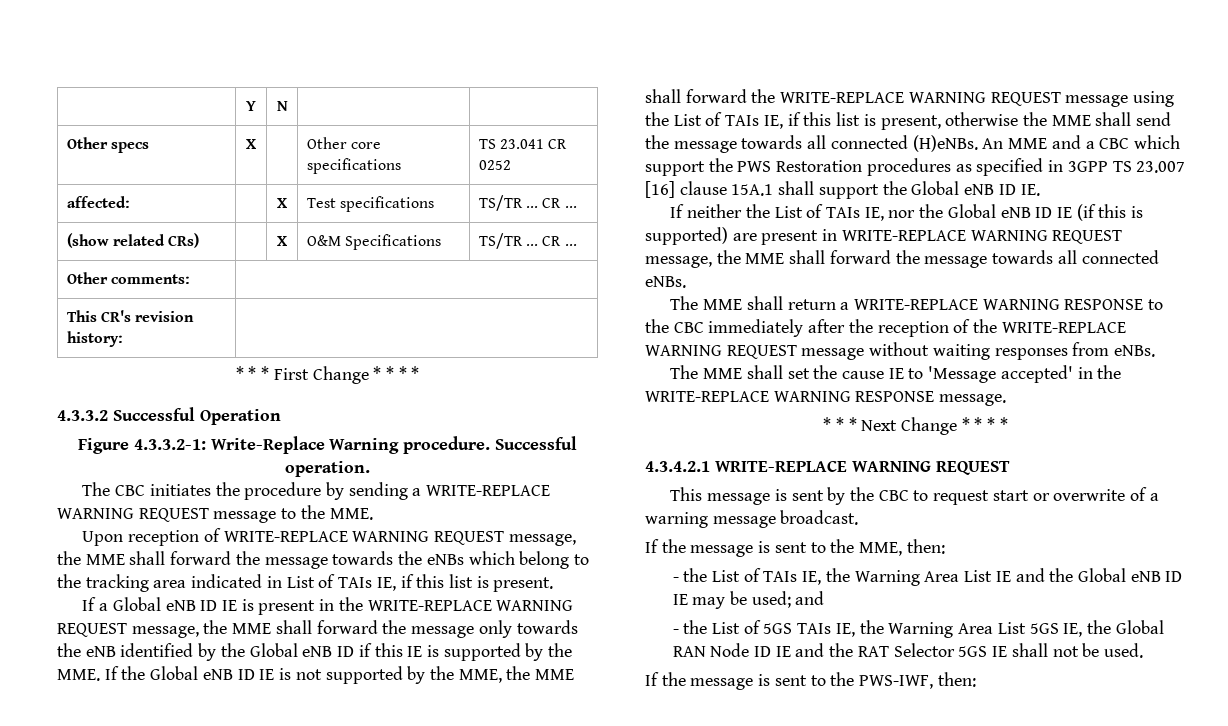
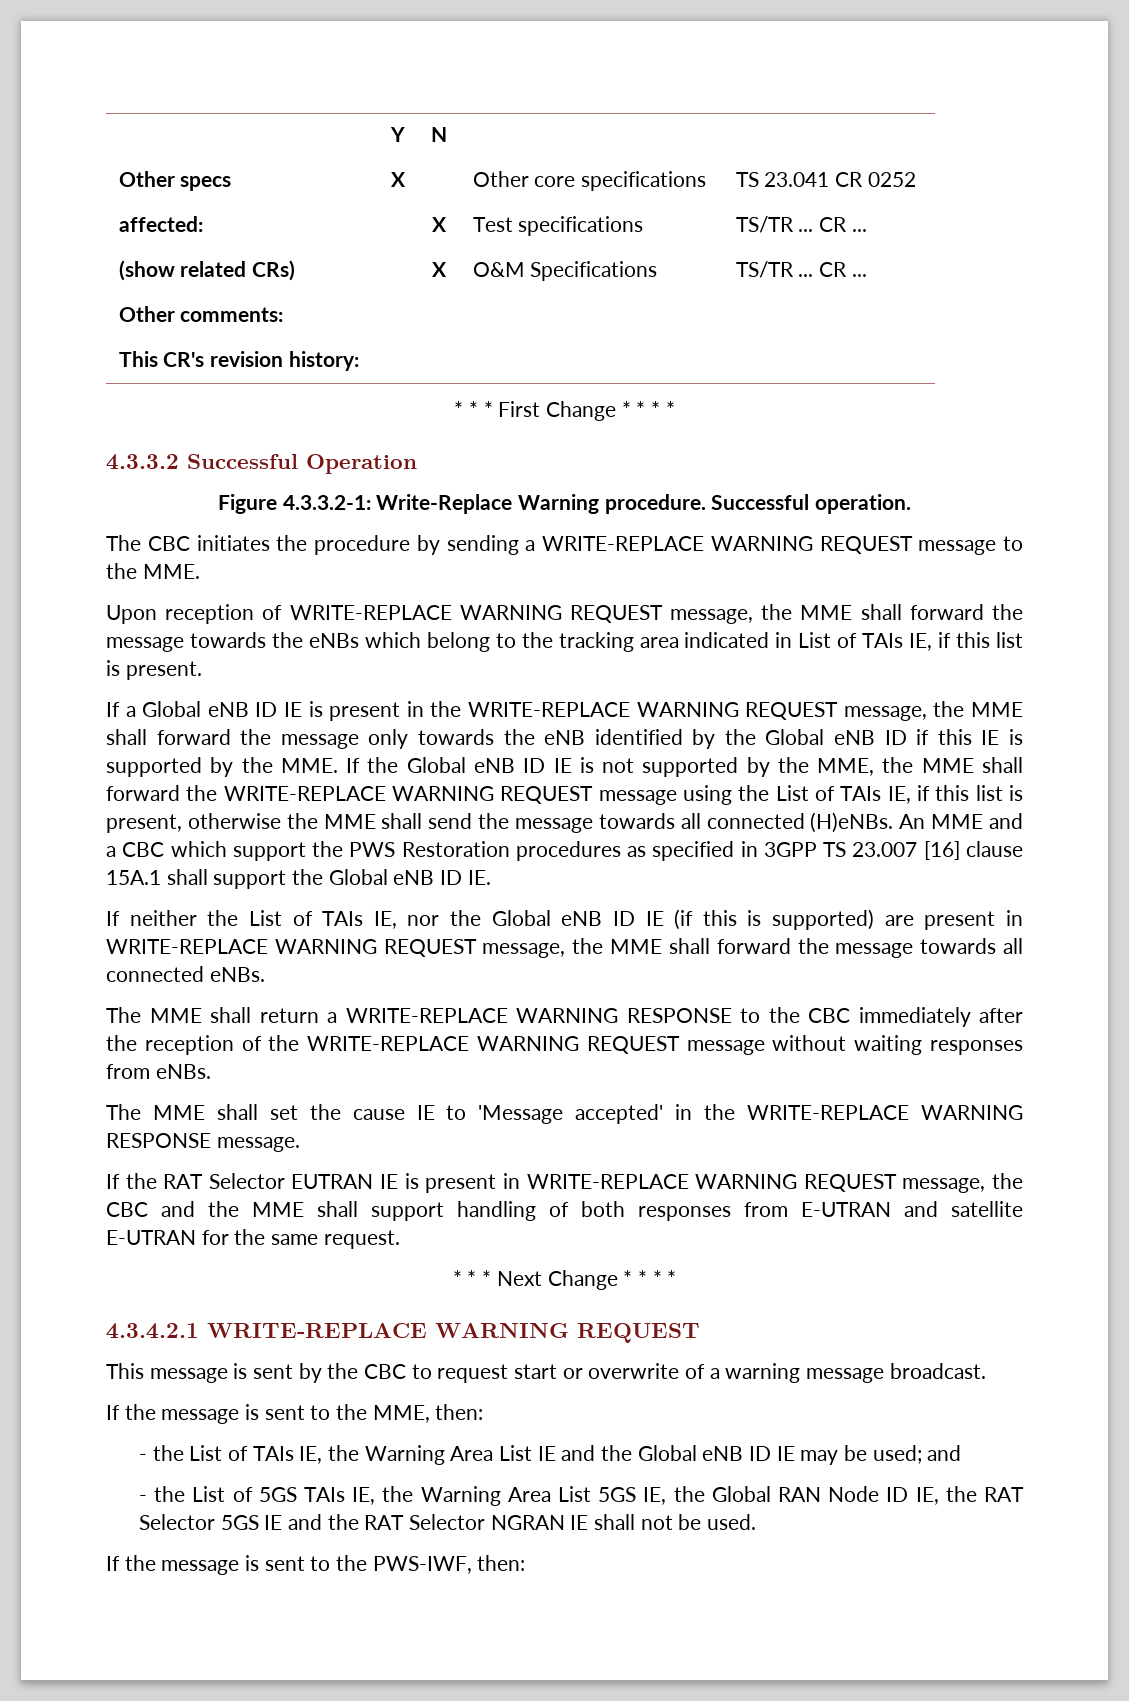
+ If the RAT Selector EUTRAN IE is present in WRITE-REPLACE WARNING REQUEST message, the CBC and the MME shall support handling of both responses from E-UTRAN and satellite E-UTRAN for the same request.
- - the List of 5GS TAIs IE, the Warning Area List 5GS IE, the Global RAN Node ID IE and the RAT Selector 5GS IE shall not be used.
+ - the List of 5GS TAIs IE, the Warning Area List 5GS IE, the Global RAN Node ID IE, the RAT Selector 5GS IE and the RAT Selector NGRAN IE shall not be used.

